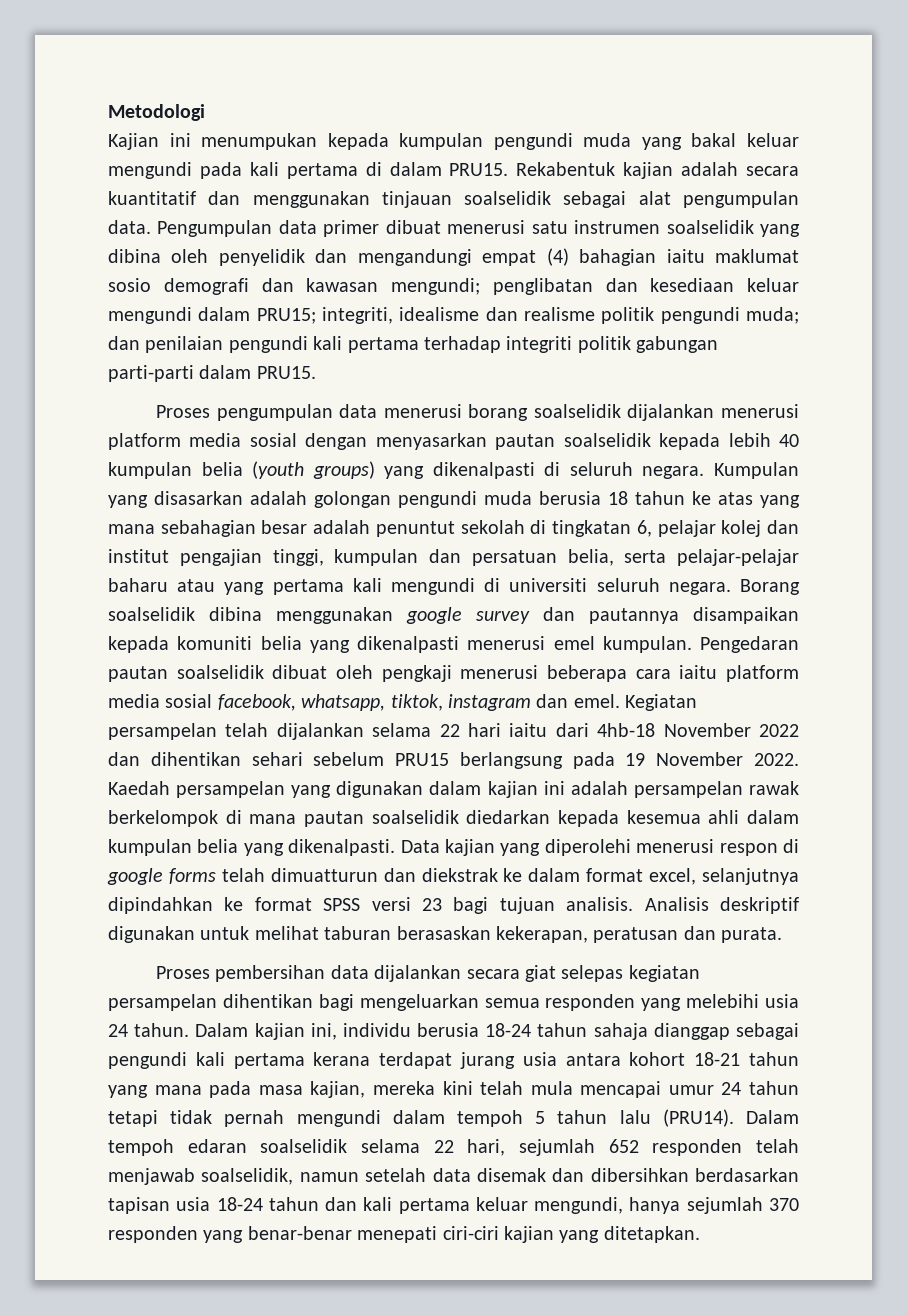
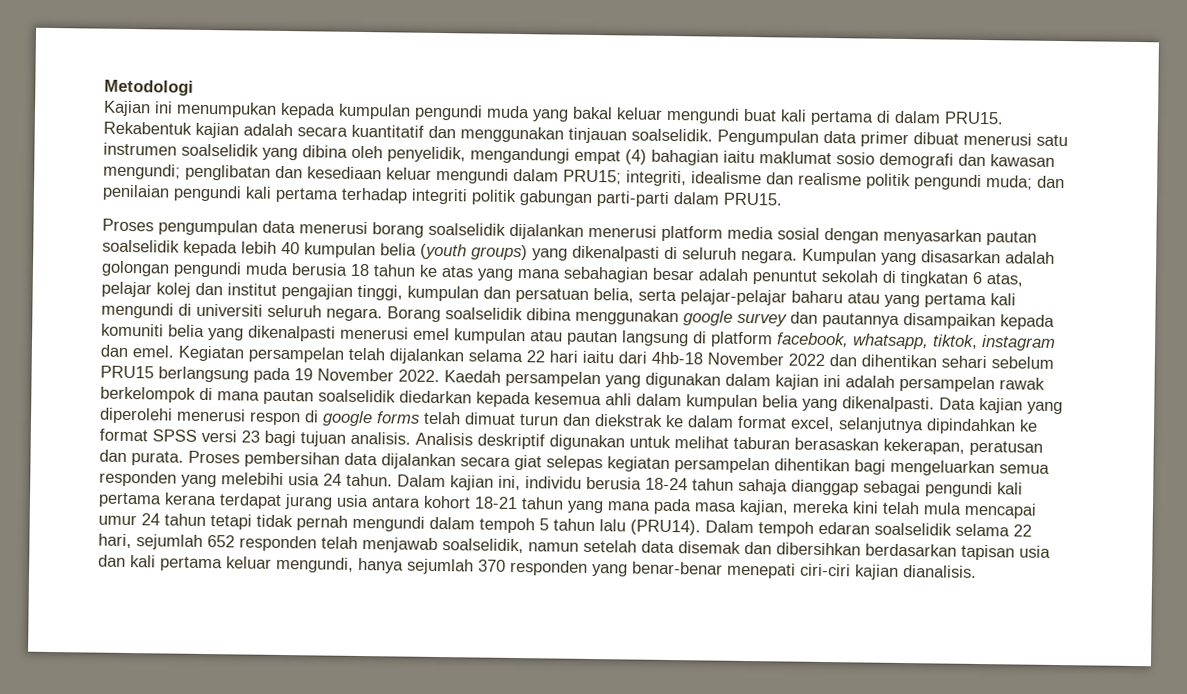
- Kajian ini menumpukan kepada kumpulan pengundi muda yang bakal keluar mengundi pada kali pertama di dalam PRU15.
+ Kajian ini menumpukan kepada kumpulan pengundi muda yang bakal keluar mengundi buat kali pertama di dalam PRU15.
- Rekabentuk kajian adalah secara kuantitatif dan menggunakan tinjauan soalselidik sebagai alat pengumpulan data.
+ Rekabentuk kajian adalah secara kuantitatif dan menggunakan tinjauan soalselidik.
- Pengumpulan data primer dibuat menerusi satu instrumen soalselidik yang dibina oleh penyelidik dan mengandungi empat (4) bahagian iaitu maklumat sosio demografi dan kawasan mengundi; penglibatan dan kesediaan keluar mengundi dalam PRU15; integriti, idealisme dan realisme politik pengundi muda; dan penilaian pengundi kali pertama terhadap integriti politik gabungan parti-parti dalam PRU15.
+ Pengumpulan data primer dibuat menerusi satu instrumen soalselidik yang dibina oleh penyelidik, mengandungi empat (4) bahagian iaitu maklumat sosio demografi dan kawasan mengundi; penglibatan dan kesediaan keluar mengundi dalam PRU15; integriti, idealisme dan realisme politik pengundi muda; dan penilaian pengundi kali pertama terhadap integriti politik gabungan parti-parti dalam PRU15.
- Kumpulan yang disasarkan adalah golongan pengundi muda berusia 18 tahun ke atas yang mana sebahagian besar adalah penuntut sekolah di tingkatan 6, pelajar kolej dan institut pengajian tinggi, kumpulan dan persatuan belia, serta pelajar-pelajar baharu atau yang pertama kali mengundi di universiti seluruh negara.
+ Kumpulan yang disasarkan adalah golongan pengundi muda berusia 18 tahun ke atas yang mana sebahagian besar adalah penuntut sekolah di tingkatan 6 atas, pelajar kolej dan institut pengajian tinggi, kumpulan dan persatuan belia, serta pelajar-pelajar baharu atau yang pertama kali mengundi di universiti seluruh negara.
- Borang soalselidik dibina menggunakan google survey dan pautannya disampaikan kepada komuniti belia yang dikenalpasti menerusi emel kumpulan. Pengedaran pautan soalselidik dibuat oleh pengkaji menerusi beberapa cara iaitu platform media sosial facebook, whatsapp, tiktok, instagram dan emel.
+ Borang soalselidik dibina menggunakan google survey dan pautannya disampaikan kepada komuniti belia yang dikenalpasti menerusi emel kumpulan atau pautan langsung di platform facebook, whatsapp, tiktok, instagram dan emel.
- Data kajian yang diperolehi menerusi respon di google forms telah dimuatturun dan diekstrak ke dalam format excel, selanjutnya dipindahkan ke format SPSS versi 23 bagi tujuan analisis.
+ Data kajian yang diperolehi menerusi respon di google forms telah dimuat turun dan diekstrak ke dalam format excel, selanjutnya dipindahkan ke format SPSS versi 23 bagi tujuan analisis.
- Analisis deskriptif digunakan untuk melihat taburan berasaskan kekerapan, peratusan dan purata.
- Proses pembersihan data dijalankan secara giat selepas kegiatan persampelan dihentikan bagi mengeluarkan semua responden yang melebihi usia 24 tahun.
+ Analisis deskriptif digunakan untuk melihat taburan berasaskan kekerapan, peratusan dan purata. Proses pembersihan data dijalankan secara giat selepas kegiatan persampelan dihentikan bagi mengeluarkan semua responden yang melebihi usia 24 tahun.
- Dalam tempoh edaran soalselidik selama 22 hari, sejumlah 652 responden telah menjawab soalselidik, namun setelah data disemak dan dibersihkan berdasarkan tapisan usia 18-24 tahun dan kali pertama keluar mengundi, hanya sejumlah 370 responden yang benar-benar menepati ciri-ciri kajian yang ditetapkan.
+ Dalam tempoh edaran soalselidik selama 22 hari, sejumlah 652 responden telah menjawab soalselidik, namun setelah data disemak dan dibersihkan berdasarkan tapisan usia dan kali pertama keluar mengundi, hanya sejumlah 370 responden yang benar-benar menepati ciri-ciri kajian dianalisis.

